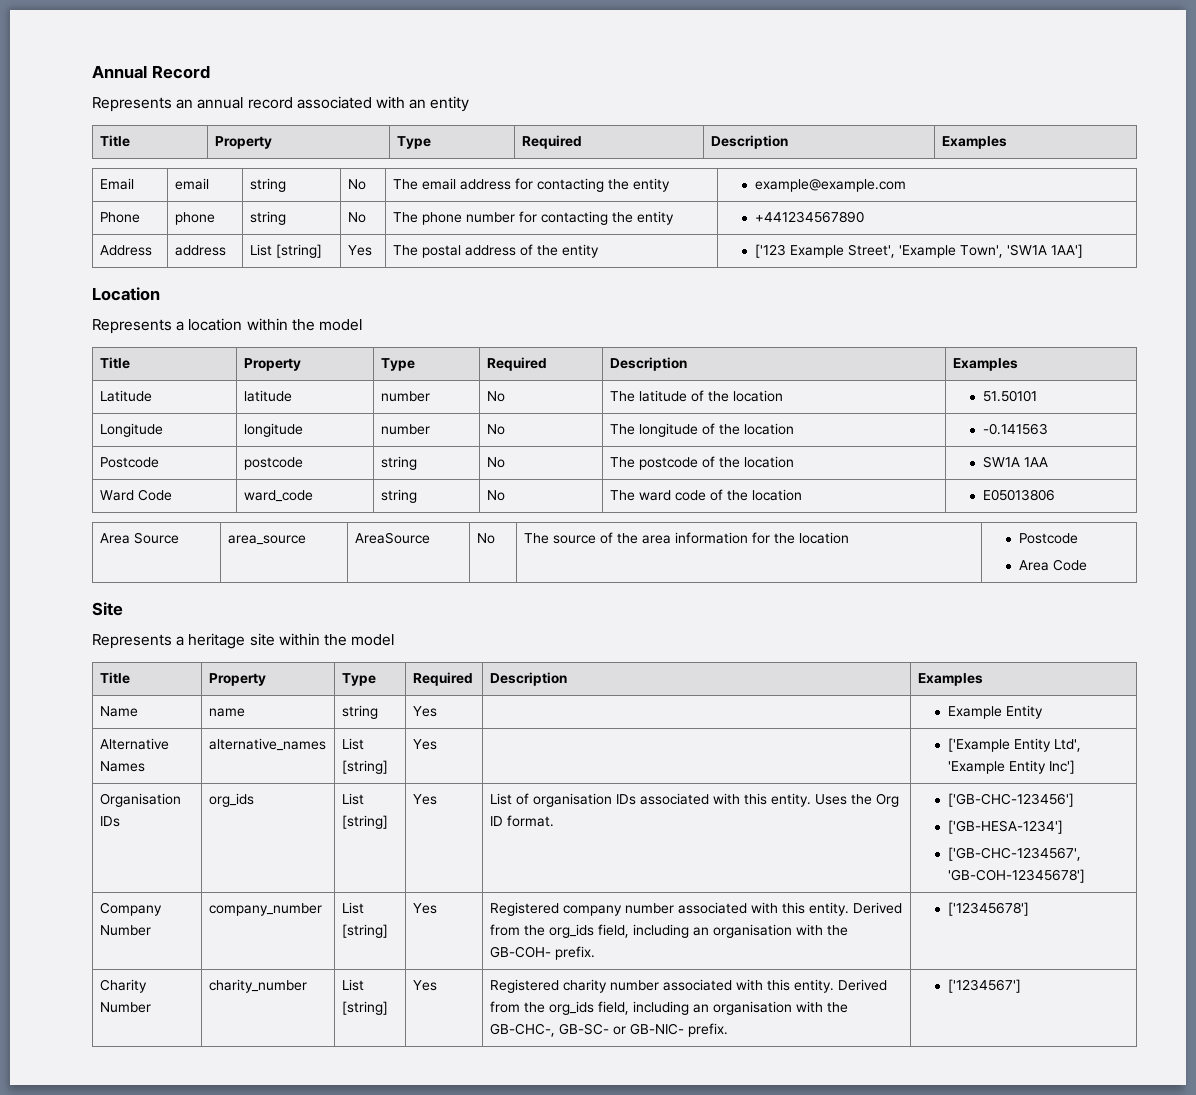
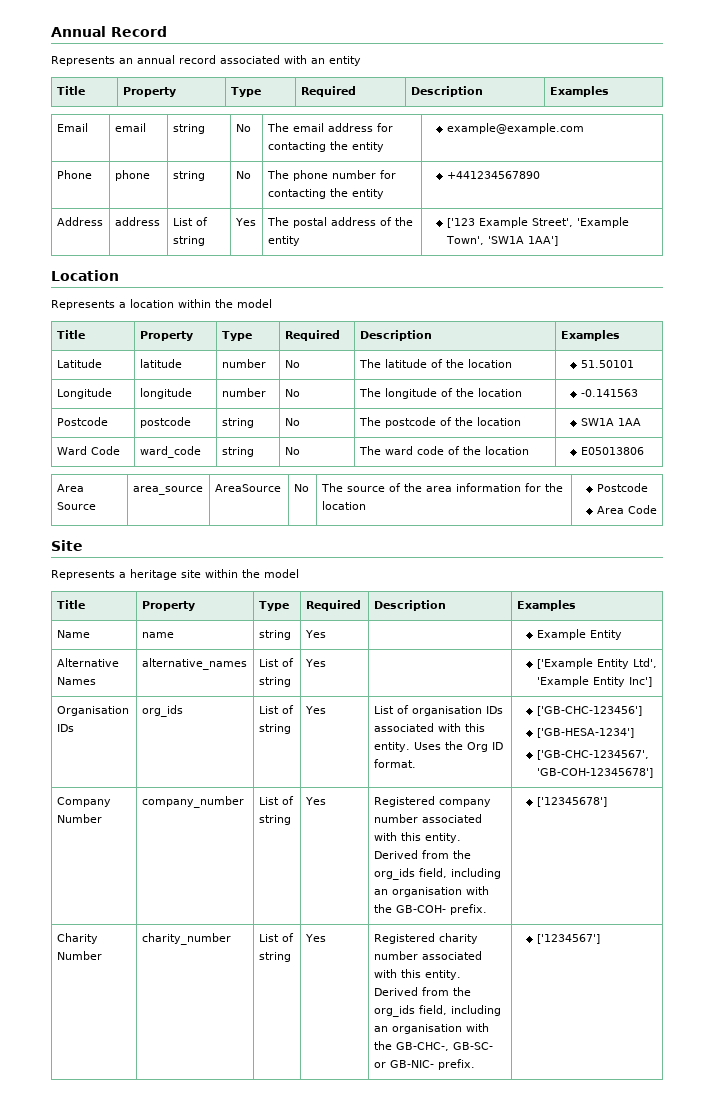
- Address | address | List [string] | Yes | The postal address of the entity | ['123 Example Street', 'Example Town', 'SW1A 1AA']
+ Address | address | List of string | Yes | The postal address of the entity | ['123 Example Street', 'Example Town', 'SW1A 1AA']
- Alternative Names | alternative_names | List [string] | Yes | | ['Example Entity Ltd', 'Example Entity Inc']
+ Alternative Names | alternative_names | List of string | Yes | | ['Example Entity Ltd', 'Example Entity Inc']
- Organisation IDs | org_ids | List [string] | Yes | List of organisation IDs associated with this entity. Uses the Org ID format. | ['GB-CHC-123456']
+ Organisation IDs | org_ids | List of string | Yes | List of organisation IDs associated with this entity. Uses the Org ID format. | ['GB-CHC-123456']
- Company Number | company_number | List [string] | Yes | Registered company number associated with this entity. Derived from the org_ids field, including an organisation with the GB-COH- prefix. | ['12345678']
+ Company Number | company_number | List of string | Yes | Registered company number associated with this entity. Derived from the org_ids field, including an organisation with the GB-COH- prefix. | ['12345678']
- Charity Number | charity_number | List [string] | Yes | Registered charity number associated with this entity. Derived from the org_ids field, including an organisation with the GB-CHC-, GB-SC- or GB-NIC- prefix. | ['1234567']
+ Charity Number | charity_number | List of string | Yes | Registered charity number associated with this entity. Derived from the org_ids field, including an organisation with the GB-CHC-, GB-SC- or GB-NIC- prefix. | ['1234567']

